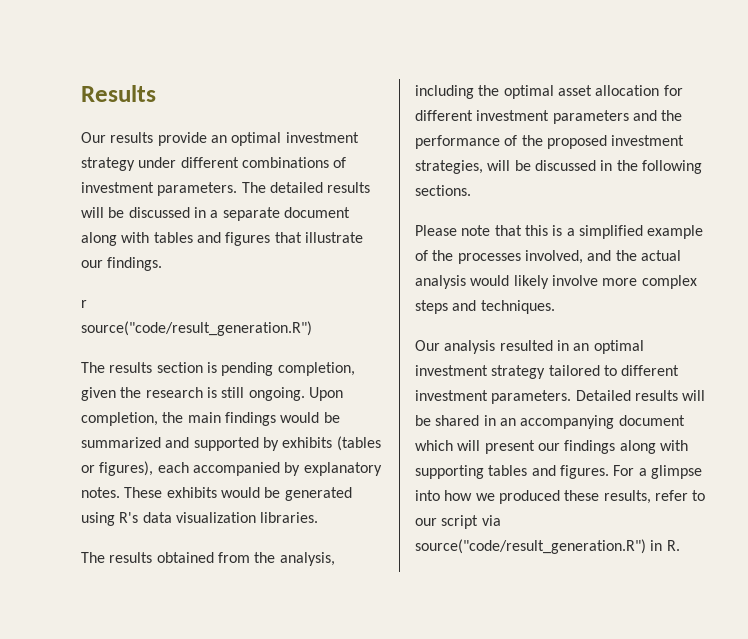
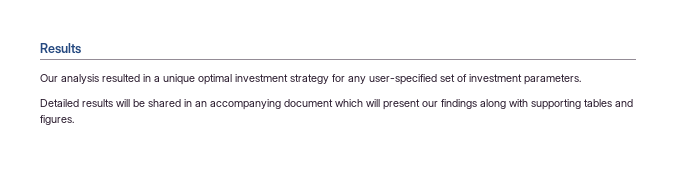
- Our results provide an optimal investment strategy under different combinations of investment parameters. The detailed results will be discussed in a separate document along with tables and figures that illustrate our findings.
- r
- source("code/result_generation.R")
- The results section is pending completion, given the research is still ongoing. Upon completion, the main findings would be summarized and supported by exhibits (tables or figures), each accompanied by explanatory notes. These exhibits would be generated using R's data visualization libraries.
- The results obtained from the analysis, including the optimal asset allocation for different investment parameters and the performance of the proposed investment strategies, will be discussed in the following sections.
- Please note that this is a simplified example of the processes involved, and the actual analysis would likely involve more complex steps and techniques.
- Our analysis resulted in an optimal investment strategy tailored to different investment parameters. Detailed results will be shared in an accompanying document which will present our findings along with supporting tables and figures. For a glimpse into how we produced these results, refer to our script via source("code/result_generation.R") in R.
+ Our analysis resulted in a unique optimal investment strategy for any user-specified set of investment parameters.
+ Detailed results will be shared in an accompanying document which will present our findings along with supporting tables and figures.

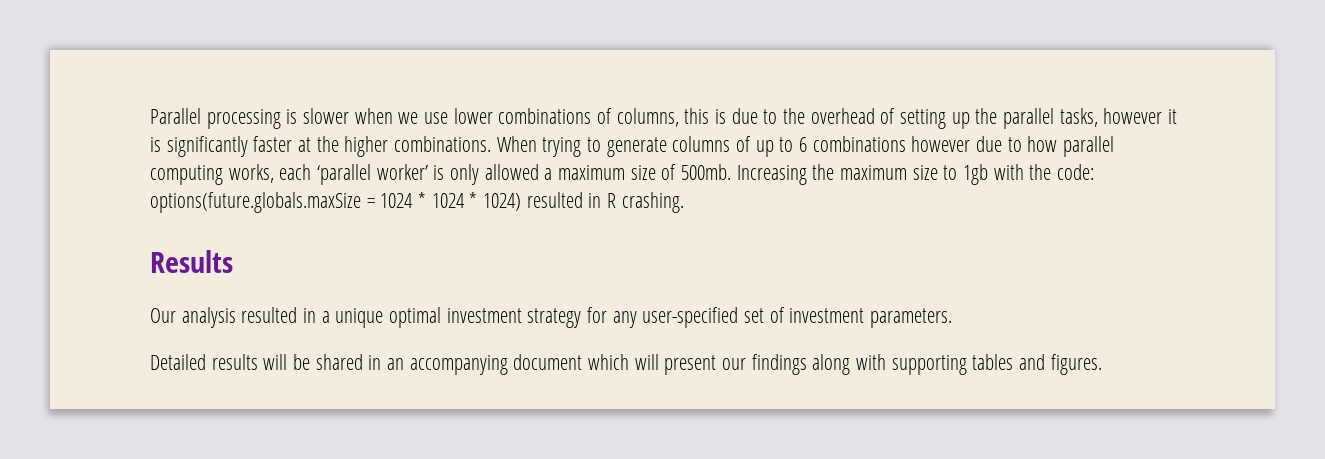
+ Parallel processing is slower when we use lower combinations of columns, this is due to the overhead of setting up the parallel tasks, however it is significantly faster at the higher combinations. When trying to generate columns of up to 6 combinations however due to how parallel computing works, each ‘parallel worker’ is only allowed a maximum size of 500mb. Increasing the maximum size to 1gb with the code: options(future.globals.maxSize = 1024 * 1024 * 1024) resulted in R crashing.

